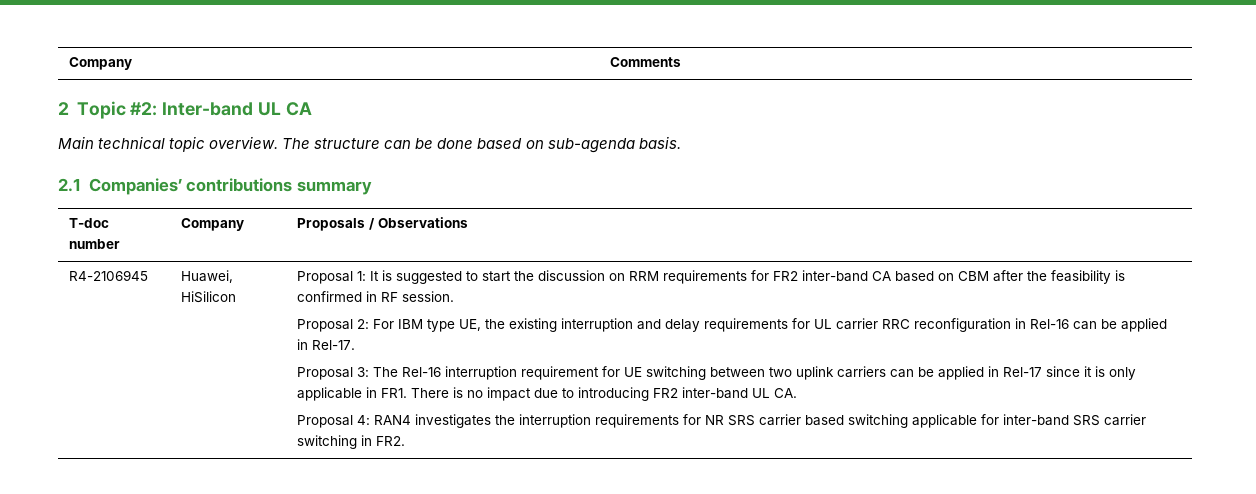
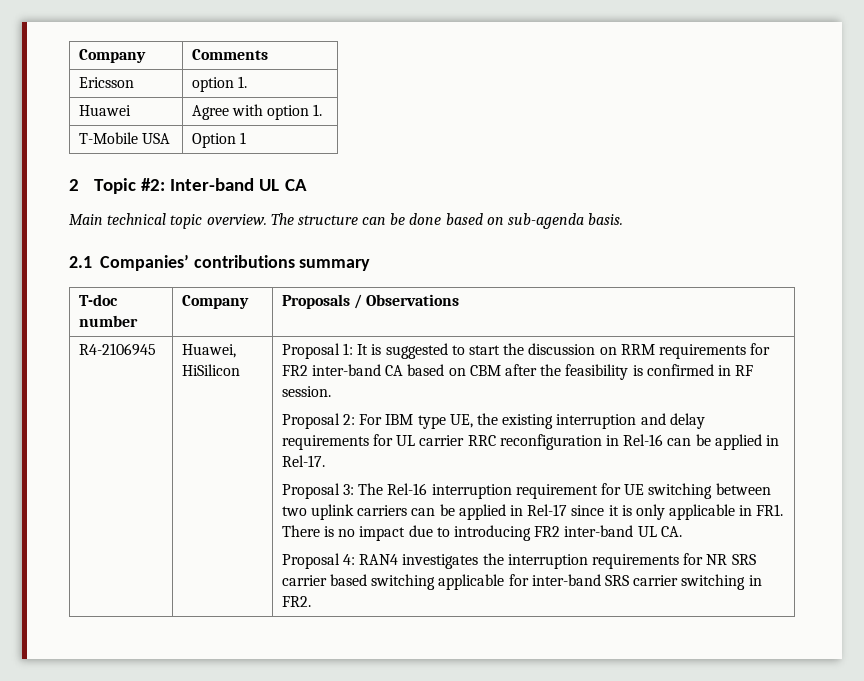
+ Ericsson | option 1.
+ Huawei | Agree with option 1.
+ T-Mobile USA | Option 1

